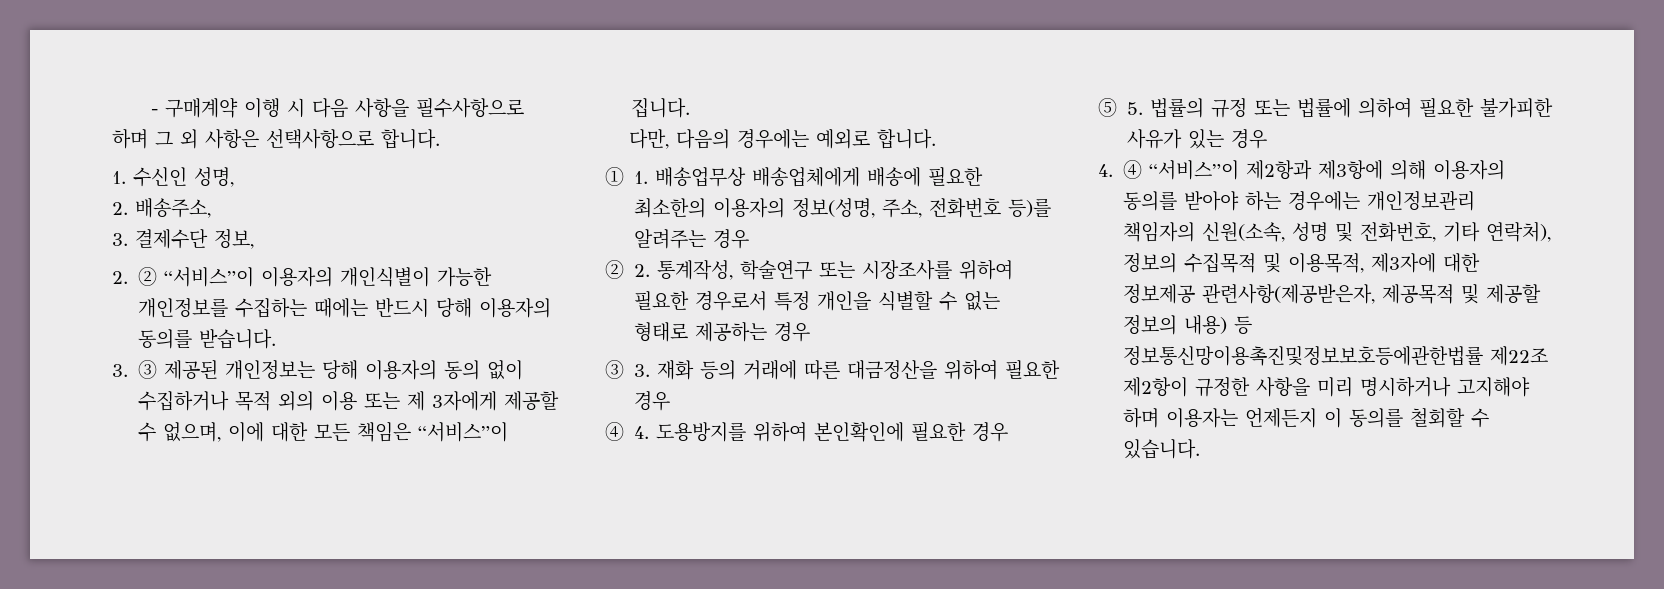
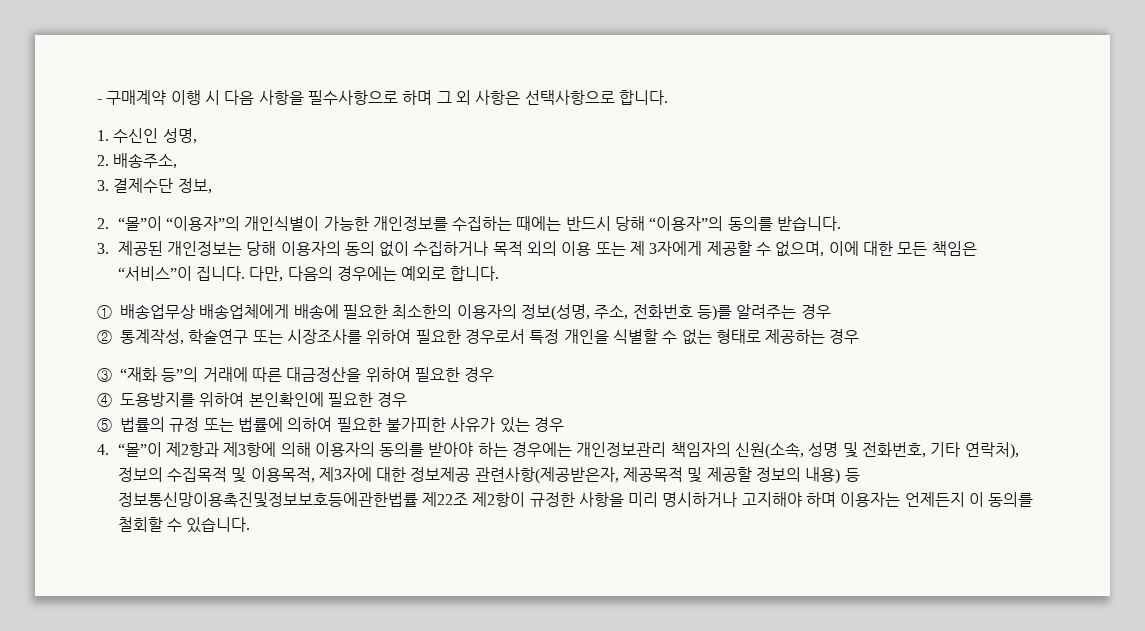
- 2. ② “서비스”이 이용자의 개인식별이 가능한 개인정보를 수집하는 때에는 반드시 당해 이용자의 동의를 받습니다.
+ 2. “몰”이 “이용자”의 개인식별이 가능한 개인정보를 수집하는 때에는 반드시 당해 “이용자”의 동의를 받습니다.
- 3. ③ 제공된 개인정보는 당해 이용자의 동의 없이 수집하거나 목적 외의 이용 또는 제 3자에게 제공할 수 없으며, 이에 대한 모든 책임은 “서비스”이 집니다.
- 다만, 다음의 경우에는 예외로 합니다.
+ 3. 제공된 개인정보는 당해 이용자의 동의 없이 수집하거나 목적 외의 이용 또는 제 3자에게 제공할 수 없으며, 이에 대한 모든 책임은 “서비스”이 집니다. 다만, 다음의 경우에는 예외로 합니다.
- ① 1. 배송업무상 배송업체에게 배송에 필요한 최소한의 이용자의 정보(성명, 주소, 전화번호 등)를 알려주는 경우
+ ① 배송업무상 배송업체에게 배송에 필요한 최소한의 이용자의 정보(성명, 주소, 전화번호 등)를 알려주는 경우
- ② 2. 통계작성, 학술연구 또는 시장조사를 위하여 필요한 경우로서 특정 개인을 식별할 수 없는 형태로 제공하는 경우
+ ② 통계작성, 학술연구 또는 시장조사를 위하여 필요한 경우로서 특정 개인을 식별할 수 없는 형태로 제공하는 경우
- ③ 3. 재화 등의 거래에 따른 대금정산을 위하여 필요한 경우
+ ③ “재화 등”의 거래에 따른 대금정산을 위하여 필요한 경우
- ④ 4. 도용방지를 위하여 본인확인에 필요한 경우
+ ④ 도용방지를 위하여 본인확인에 필요한 경우
- ⑤ 5. 법률의 규정 또는 법률에 의하여 필요한 불가피한 사유가 있는 경우
+ ⑤ 법률의 규정 또는 법률에 의하여 필요한 불가피한 사유가 있는 경우
- 4. ④ “서비스”이 제2항과 제3항에 의해 이용자의 동의를 받아야 하는 경우에는 개인정보관리 책임자의 신원(소속, 성명 및 전화번호, 기타 연락처), 정보의 수집목적 및 이용목적, 제3자에 대한 정보제공 관련사항(제공받은자, 제공목적 및 제공할 정보의 내용) 등 정보통신망이용촉진및정보보호등에관한법률 제22조 제2항이 규정한 사항을 미리 명시하거나 고지해야 하며 이용자는 언제든지 이 동의를 철회할 수 있습니다.
+ 4. “몰”이 제2항과 제3항에 의해 이용자의 동의를 받아야 하는 경우에는 개인정보관리 책임자의 신원(소속, 성명 및 전화번호, 기타 연락처), 정보의 수집목적 및 이용목적, 제3자에 대한 정보제공 관련사항(제공받은자, 제공목적 및 제공할 정보의 내용) 등 정보통신망이용촉진및정보보호등에관한법률 제22조 제2항이 규정한 사항을 미리 명시하거나 고지해야 하며 이용자는 언제든지 이 동의를 철회할 수 있습니다.

